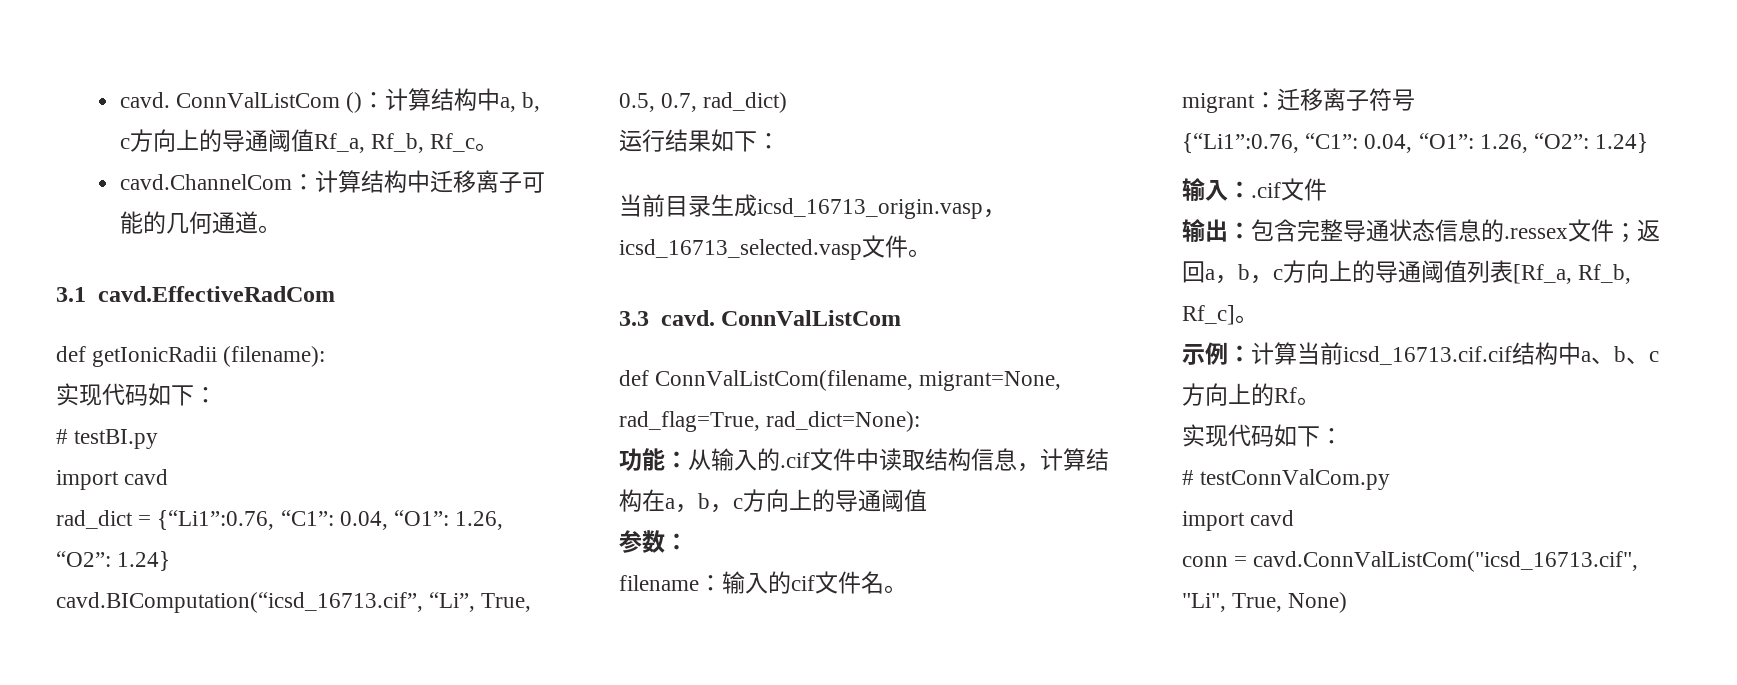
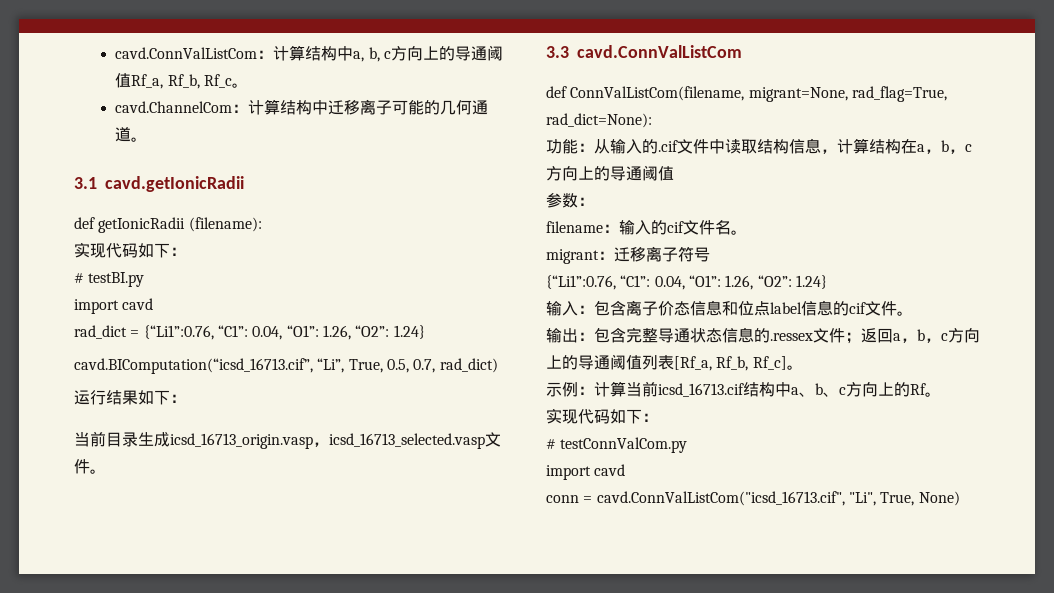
- cavd. ConnValListCom ()：计算结构中a, b, c方向上的导通阈值Rf_a, Rf_b, Rf_c。
+ cavd.ConnValListCom：计算结构中a, b, c方向上的导通阈值Rf_a, Rf_b, Rf_c。
- 3.1 cavd.EffectiveRadCom
+ 3.1 cavd.getIonicRadii
- 3.3 cavd. ConnValListCom
+ 3.3 cavd.ConnValListCom
- 输入：.cif文件
+ 输入：包含离子价态信息和位点label信息的cif文件。
- 示例：计算当前icsd_16713.cif.cif结构中a、b、c方向上的Rf。
+ 示例：计算当前icsd_16713.cif结构中a、b、c方向上的Rf。

